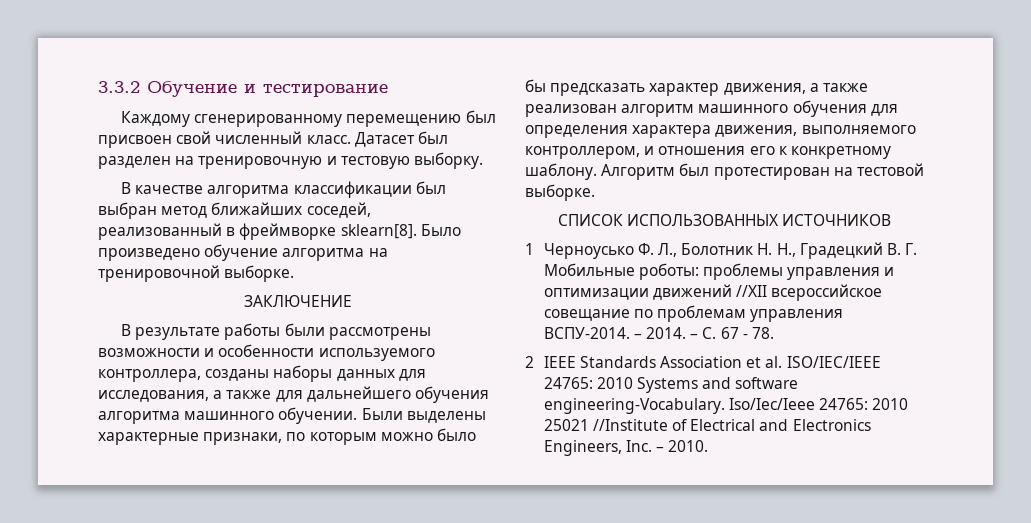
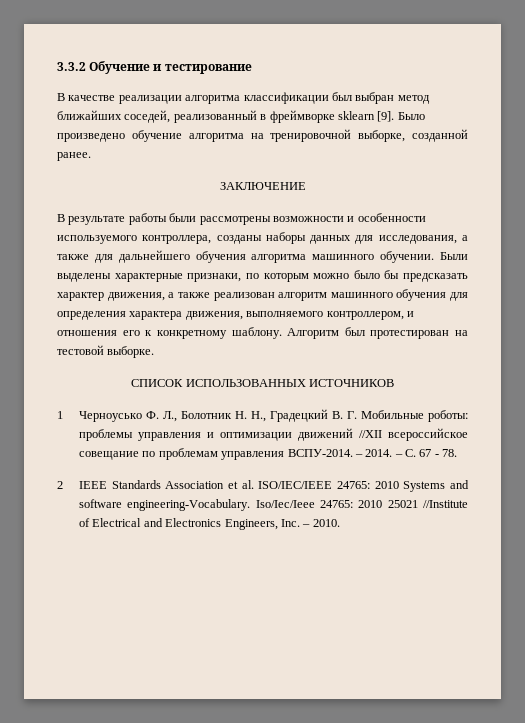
- Каждому сгенерированному перемещению был присвоен свой численный класс. Датасет был разделен на тренировочную и тестовую выборку.
- В качестве алгоритма классификации был выбран метод ближайших соседей, реализованный в фреймворке sklearn[8].
+ В качестве реализации алгоритма классификации был выбран метод ближайших соседей, реализованный в фреймворке sklearn [9].
- Было произведено обучение алгоритма на тренировочной выборке.
+ Было произведено обучение алгоритма на тренировочной выборке, созданной ранее.

